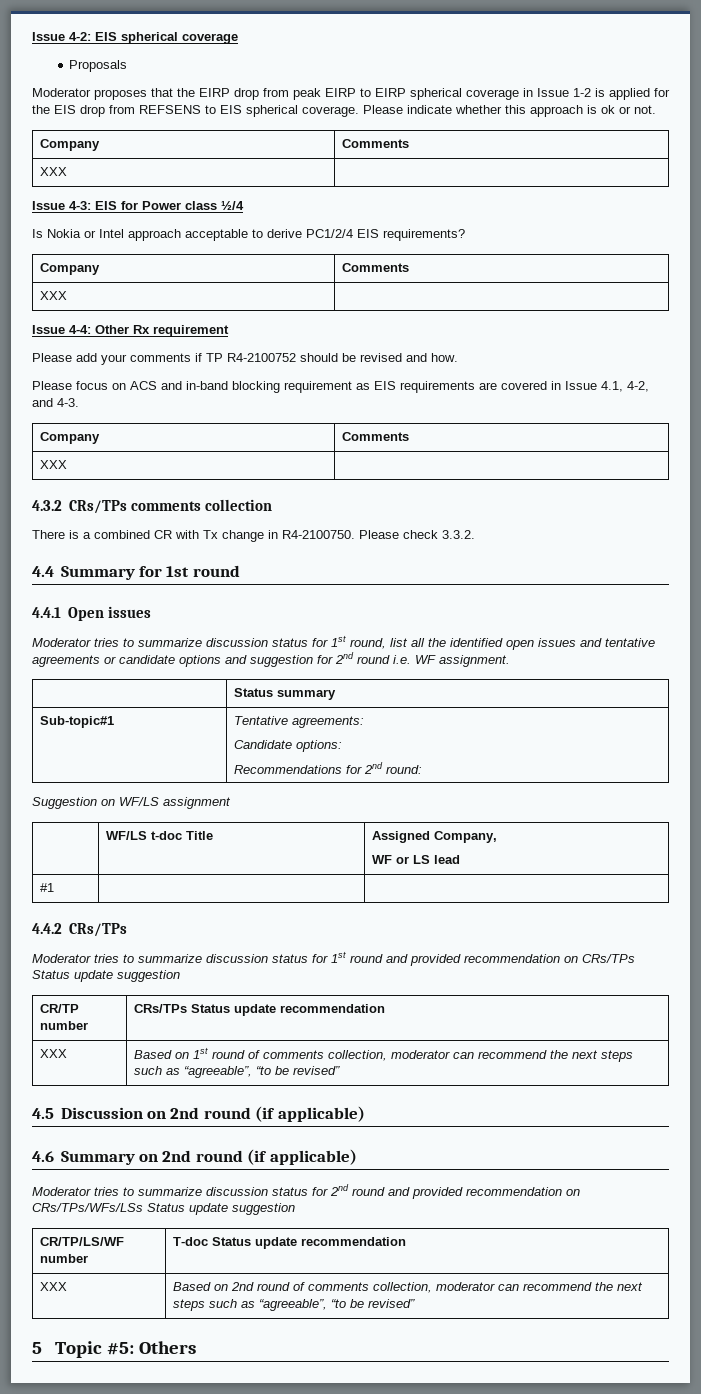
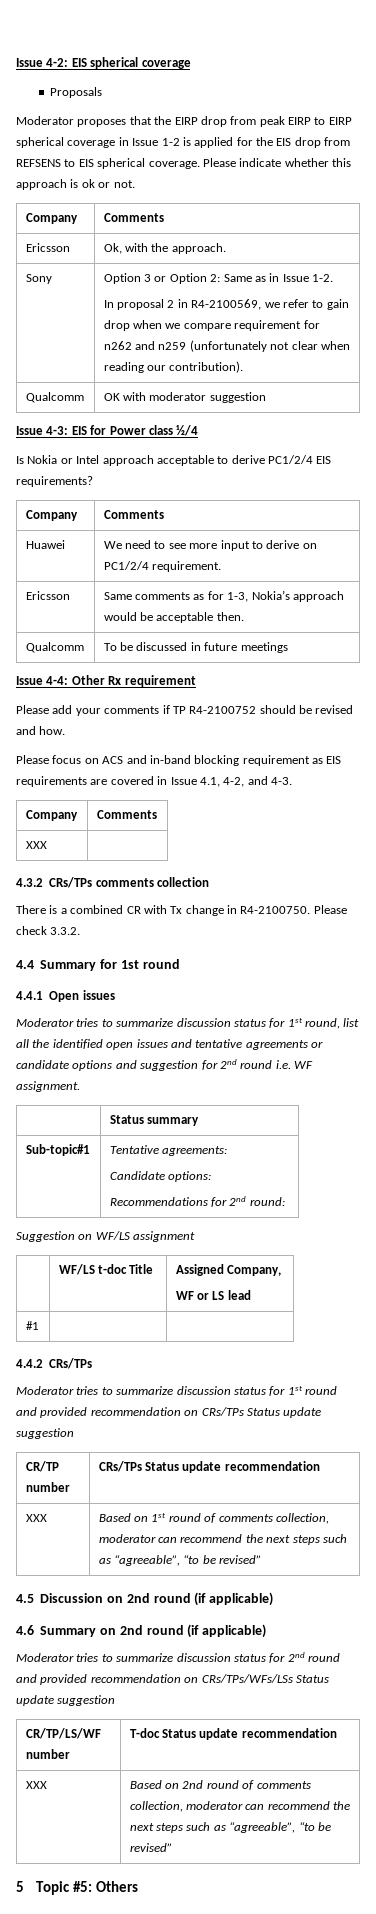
  Please indicate whether this approach is ok or not.
  Company | Comments
- XXX |
+ Ericsson | Ok, with the approach.
+ Sony | Option 3 or Option 2: Same as in Issue 1-2.
+ In proposal 2 in R4-2100569, we refer to gain drop when we compare requirement for n262 and n259 (unfortunately not clear when reading our contribution).
+ Qualcomm | OK with moderator suggestion
  Is Nokia or Intel approach acceptable to derive PC1/2/4 EIS requirements?
  Company | Comments
- XXX |
+ Huawei | We need to see more input to derive on PC1/2/4 requirement.
+ Ericsson | Same comments as for 1-3, Nokia’s approach would be acceptable then.
+ Qualcomm | To be discussed in future meetings

